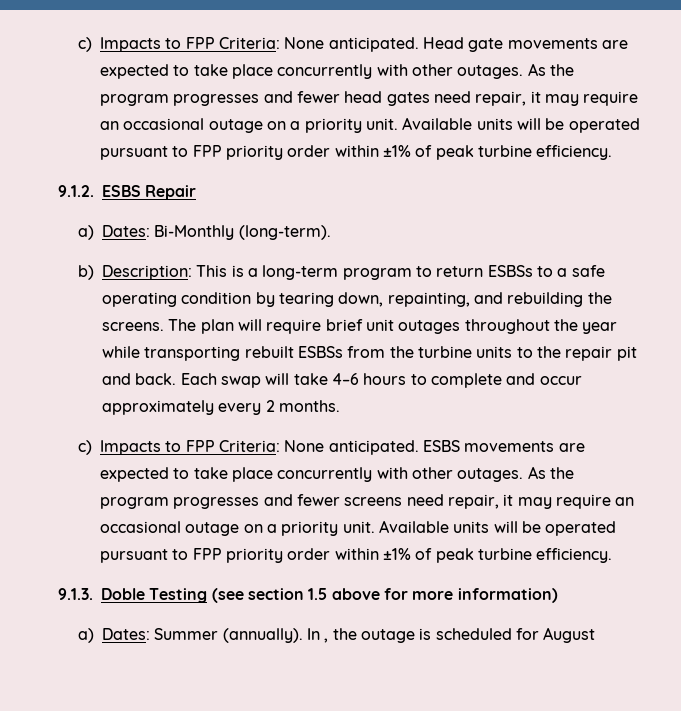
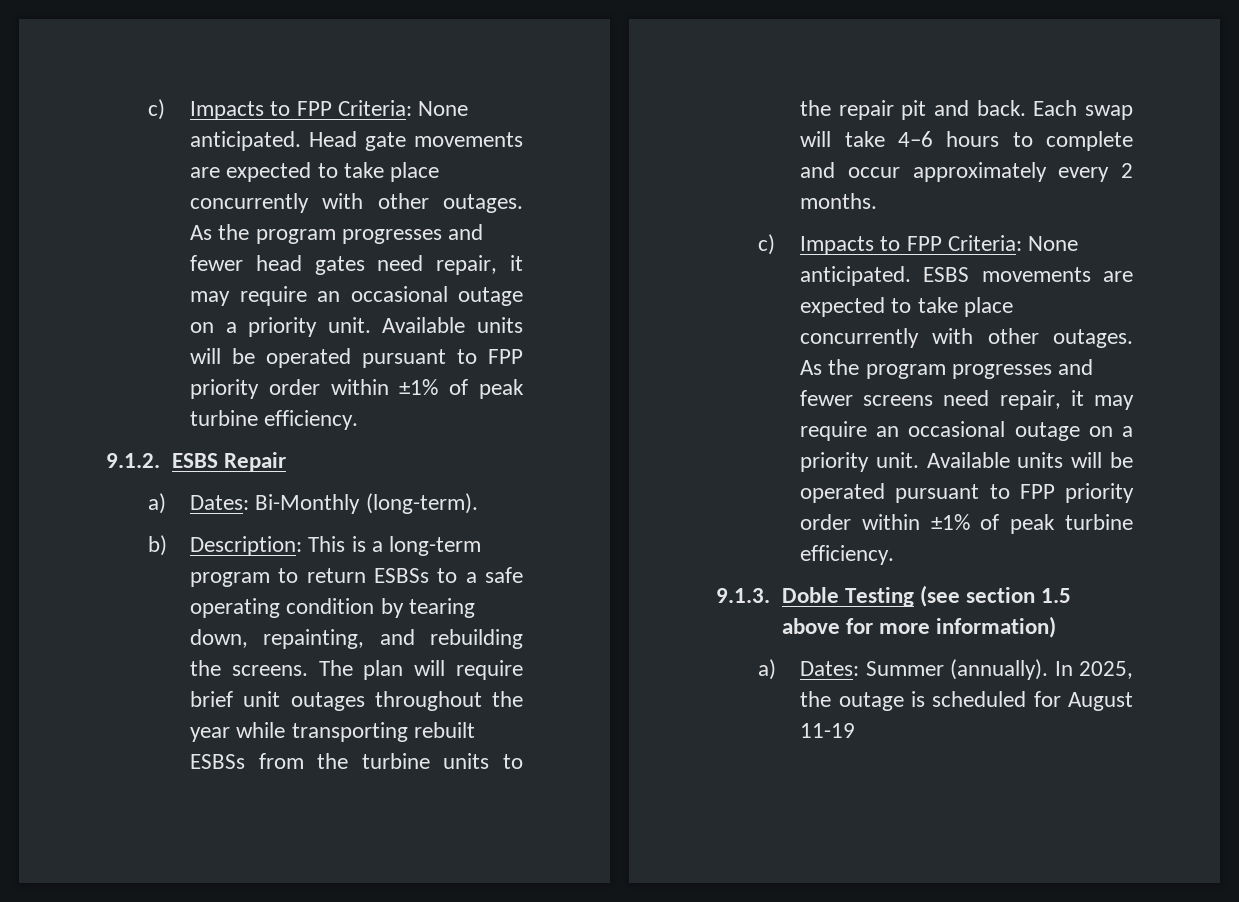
- In , the outage is scheduled for August
+ In 2025, the outage is scheduled for August 11-19

